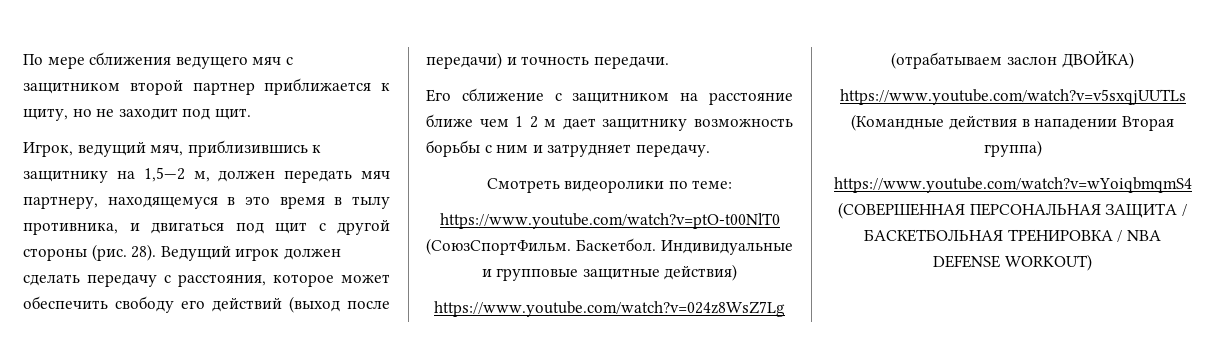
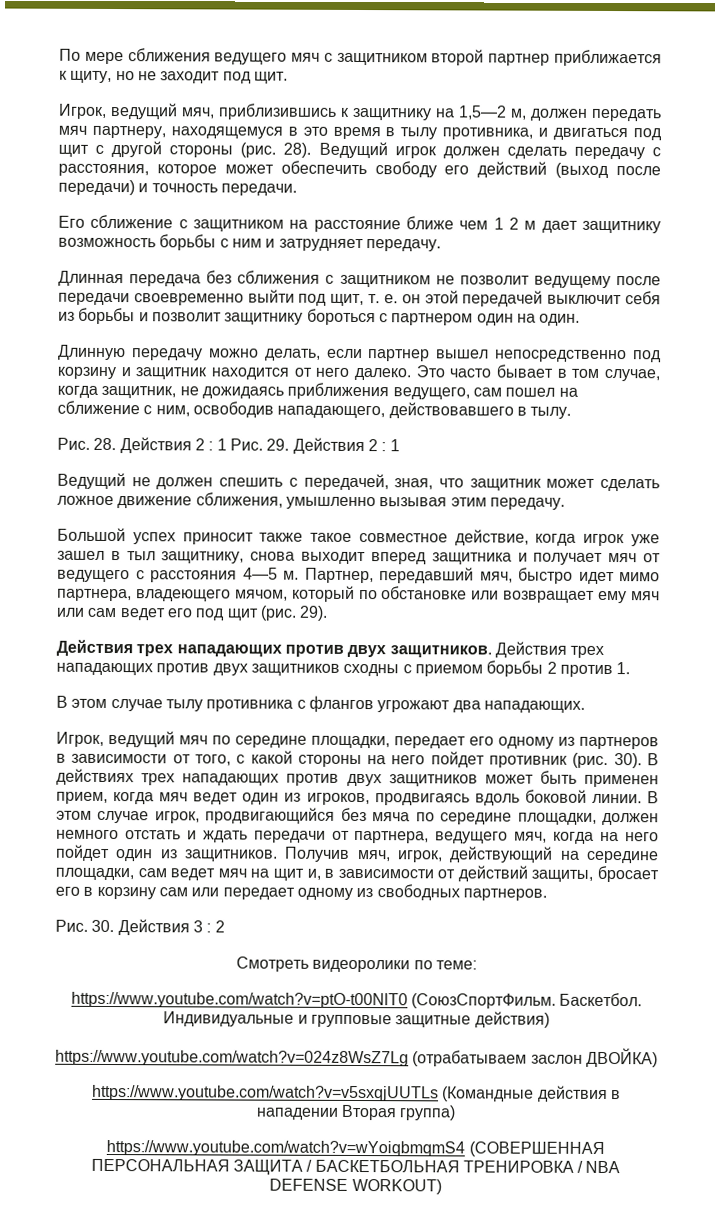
+ Длинная передача без сближения с защитником не позволит ведущему после передачи своевременно выйти под щит, т. е. он этой передачей выключит себя из борьбы и позволит защитнику бороться с партнером один на один.
+ Длинную передачу можно делать, если партнер вышел непосредственно под корзину и защитник находится от него далеко. Это часто бывает в том случае, когда защитник, не дожидаясь приближения ведущего, сам пошел на сближение с ним, освободив нападающего, действовавшего в тылу.
+ Рис. 28. Действия 2 : 1 Рис. 29. Действия 2 : 1
+ Ведущий не должен спешить с передачей, зная, что защитник может сделать ложное движение сближения, умышленно вызывая этим передачу.
+ Большой успех приносит также такое совместное действие, когда игрок уже зашел в тыл защитнику, снова выходит вперед защитника и получает мяч от ведущего с расстояния 4—5 м. Партнер, передавший мяч, быстро идет мимо партнера, владеющего мячом, который по обстановке или возвращает ему мяч или сам ведет его под щит (рис. 29).
+ Действия трех нападающих против двух защитников. Действия трех нападающих против двух защитников сходны с приемом борьбы 2 против 1.
+ В этом случае тылу противника с флангов угрожают два нападающих.
+ Игрок, ведущий мяч по середине площадки, передает его одному из партнеров в зависимости от того, с какой стороны на него пойдет противник (рис. 30). В действиях трех нападающих против двух защитников может быть применен прием, когда мяч ведет один из игроков, продвигаясь вдоль боковой линии. В этом случае игрок, продвигающийся без мяча по середине площадки, должен немного отстать и ждать передачи от партнера, ведущего мяч, когда на него пойдет один из защитников. Получив мяч, игрок, действующий на середине площадки, сам ведет мяч на щит и, в зависимости от действий защиты, бросает его в корзину сам или передает одному из свободных партнеров.
+ Рис. 30. Действия 3 : 2

